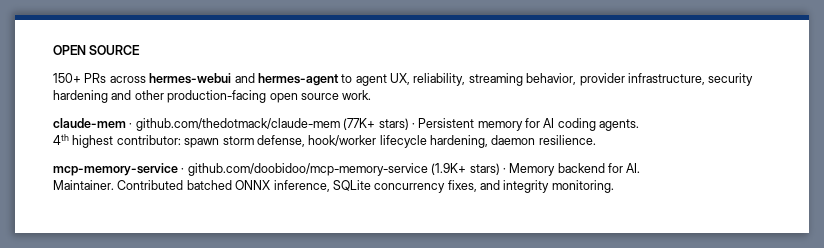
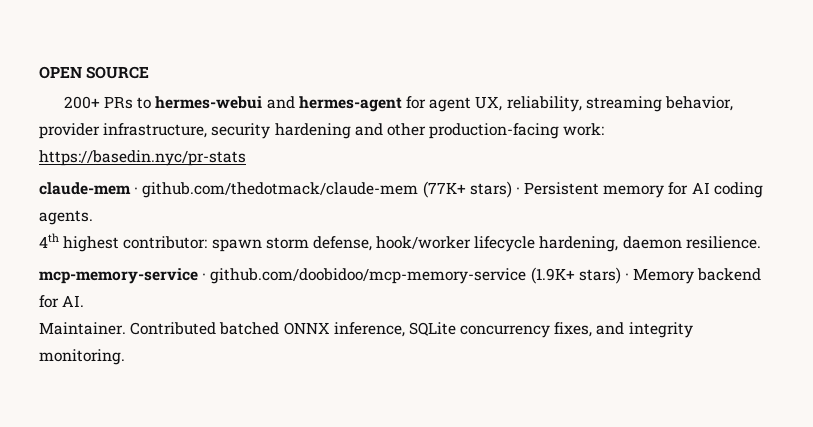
- 150+ PRs across hermes-webui and hermes-agent to agent UX, reliability, streaming behavior, provider infrastructure, security hardening and other production-facing open source work.
+ 200+ PRs to hermes-webui and hermes-agent for agent UX, reliability, streaming behavior, provider infrastructure, security hardening and other production-facing work: https://basedin.nyc/pr-stats

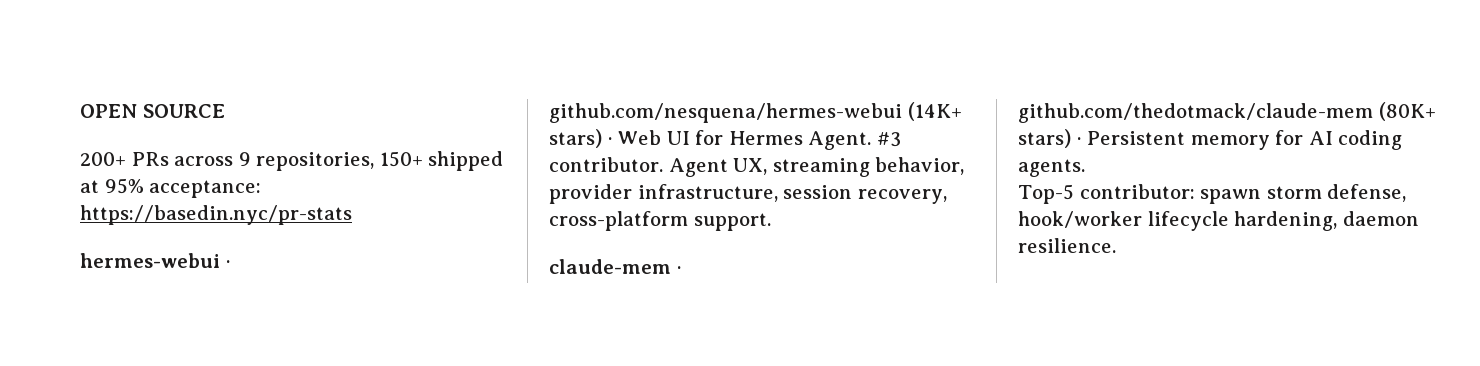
- 200+ PRs to hermes-webui and hermes-agent for agent UX, reliability, streaming behavior, provider infrastructure, security hardening and other production-facing work: https://basedin.nyc/pr-stats
+ 200+ PRs across 9 repositories, 150+ shipped at 95% acceptance: https://basedin.nyc/pr-stats
+ hermes-webui · github.com/nesquena/hermes-webui (14K+ stars) · Web UI for Hermes Agent. #3 contributor. Agent UX, streaming behavior, provider infrastructure, session recovery, cross-platform support.
- claude-mem · github.com/thedotmack/claude-mem (77K+ stars) · Persistent memory for AI coding agents.
+ claude-mem · github.com/thedotmack/claude-mem (80K+ stars) · Persistent memory for AI coding agents.
- 4th highest contributor: spawn storm defense, hook/worker lifecycle hardening, daemon resilience.
+ Top-5 contributor: spawn storm defense, hook/worker lifecycle hardening, daemon resilience.
- mcp-memory-service · github.com/doobidoo/mcp-memory-service (1.9K+ stars) · Memory backend for AI.
- Maintainer. Contributed batched ONNX inference, SQLite concurrency fixes, and integrity monitoring.

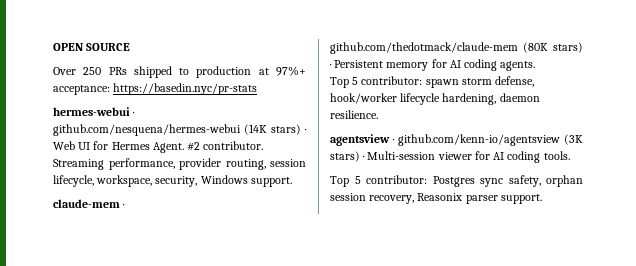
- 200+ PRs across 9 repositories, 150+ shipped at 95% acceptance: https://basedin.nyc/pr-stats
+ Over 250 PRs shipped to production at 97%+ acceptance: https://basedin.nyc/pr-stats
- hermes-webui · github.com/nesquena/hermes-webui (14K+ stars) · Web UI for Hermes Agent.
+ hermes-webui · github.com/nesquena/hermes-webui (14K stars) · Web UI for Hermes Agent.
- #3 contributor. Agent UX, streaming behavior, provider infrastructure, session recovery, cross-platform support.
+ #2 contributor. Streaming performance, provider routing, session lifecycle, workspace, security, Windows support.
- claude-mem · github.com/thedotmack/claude-mem (80K+ stars) · Persistent memory for AI coding agents.
+ claude-mem · github.com/thedotmack/claude-mem (80K stars) · Persistent memory for AI coding agents.
- Top-5 contributor: spawn storm defense, hook/worker lifecycle hardening, daemon resilience.
+ Top 5 contributor: spawn storm defense, hook/worker lifecycle hardening, daemon resilience.
+ agentsview · github.com/kenn-io/agentsview (3K stars) · Multi-session viewer for AI coding tools.
+ Top 5 contributor: Postgres sync safety, orphan session recovery, Reasonix parser support.

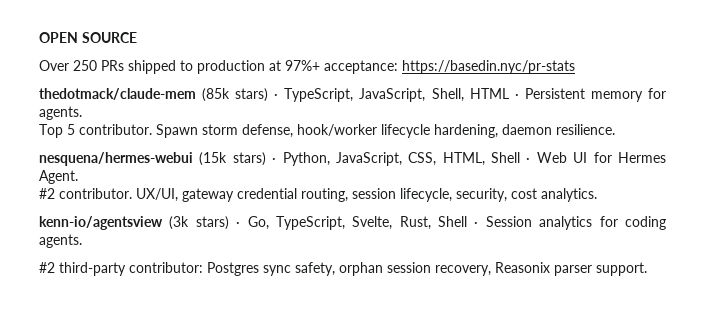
- hermes-webui · github.com/nesquena/hermes-webui (14K stars) · Web UI for Hermes Agent. #2 contributor. Streaming performance, provider routing, session lifecycle, workspace, security, Windows support.
- claude-mem · github.com/thedotmack/claude-mem (80K stars) · Persistent memory for AI coding agents.
+ thedotmack/claude-mem (85k stars) · TypeScript, JavaScript, Shell, HTML · Persistent memory for agents.
- Top 5 contributor: spawn storm defense, hook/worker lifecycle hardening, daemon resilience.
+ Top 5 contributor. Spawn storm defense, hook/worker lifecycle hardening, daemon resilience.
- agentsview · github.com/kenn-io/agentsview (3K stars) · Multi-session viewer for AI coding tools.
- Top 5 contributor: Postgres sync safety, orphan session recovery, Reasonix parser support.
+ nesquena/hermes-webui (15k stars) · Python, JavaScript, CSS, HTML, Shell · Web UI for Hermes Agent.
+ #2 contributor. UX/UI, gateway credential routing, session lifecycle, security, cost analytics.
+ kenn-io/agentsview (3k stars) · Go, TypeScript, Svelte, Rust, Shell · Session analytics for coding agents.
+ #2 third-party contributor: Postgres sync safety, orphan session recovery, Reasonix parser support.

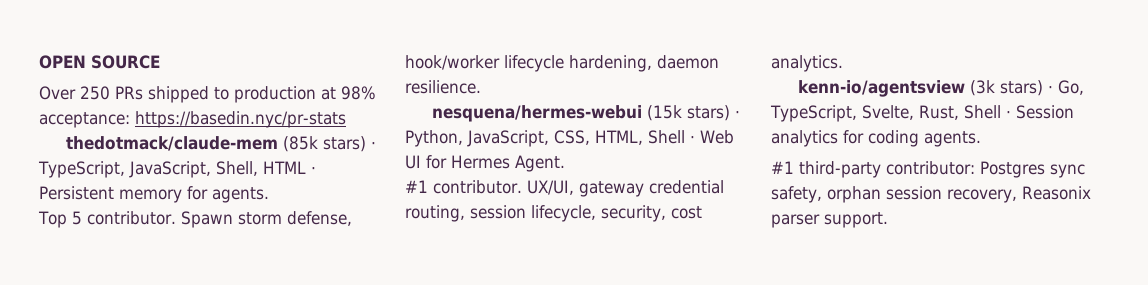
- Over 250 PRs shipped to production at 97%+ acceptance: https://basedin.nyc/pr-stats
+ Over 250 PRs shipped to production at 98% acceptance: https://basedin.nyc/pr-stats
- #2 contributor.
+ #1 contributor.
- #2 third-party contributor: Postgres sync safety, orphan session recovery, Reasonix parser support.
+ #1 third-party contributor: Postgres sync safety, orphan session recovery, Reasonix parser support.

